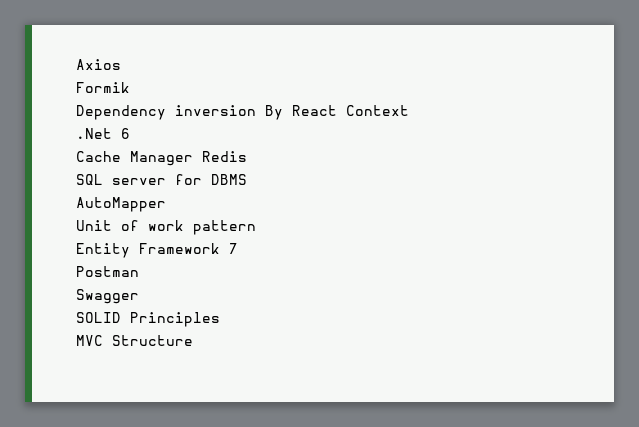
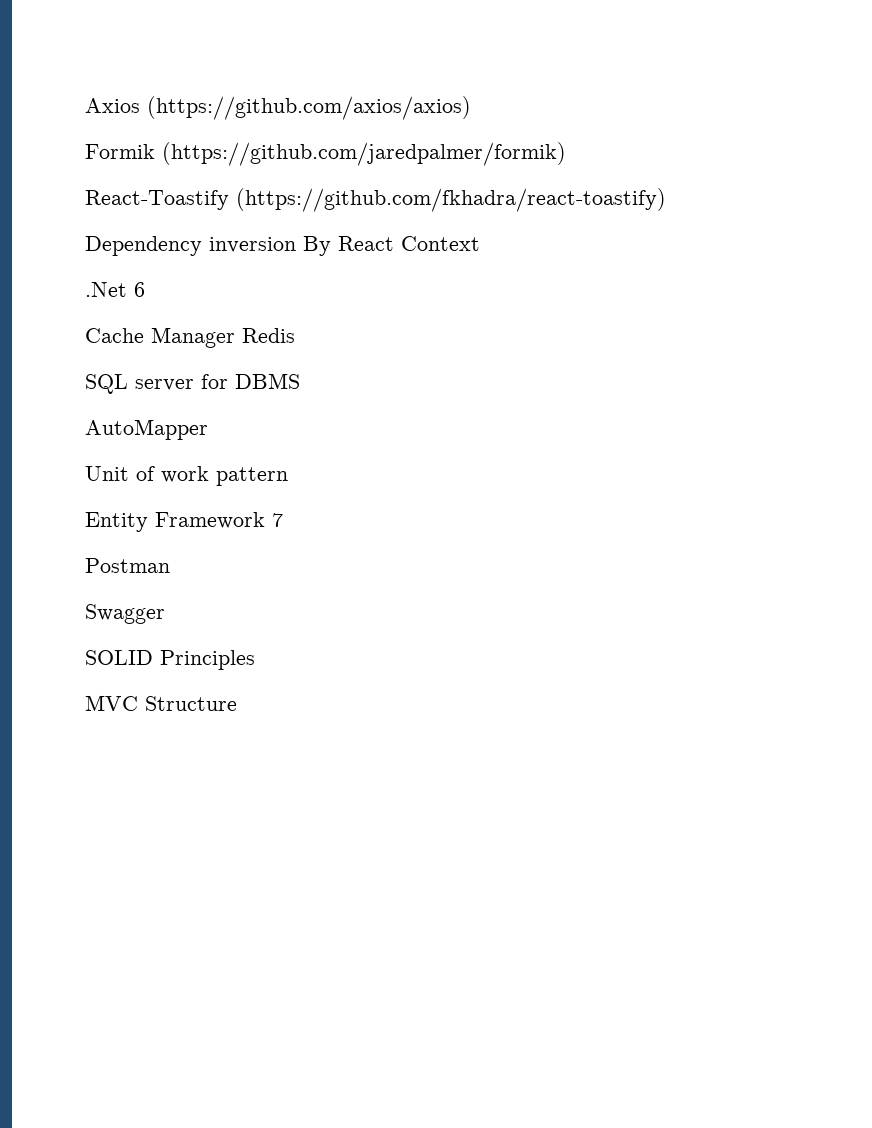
- Axios
+ Axios (https://github.com/axios/axios)
- Formik
+ Formik (https://github.com/jaredpalmer/formik)
+ React-Toastify (https://github.com/fkhadra/react-toastify)

